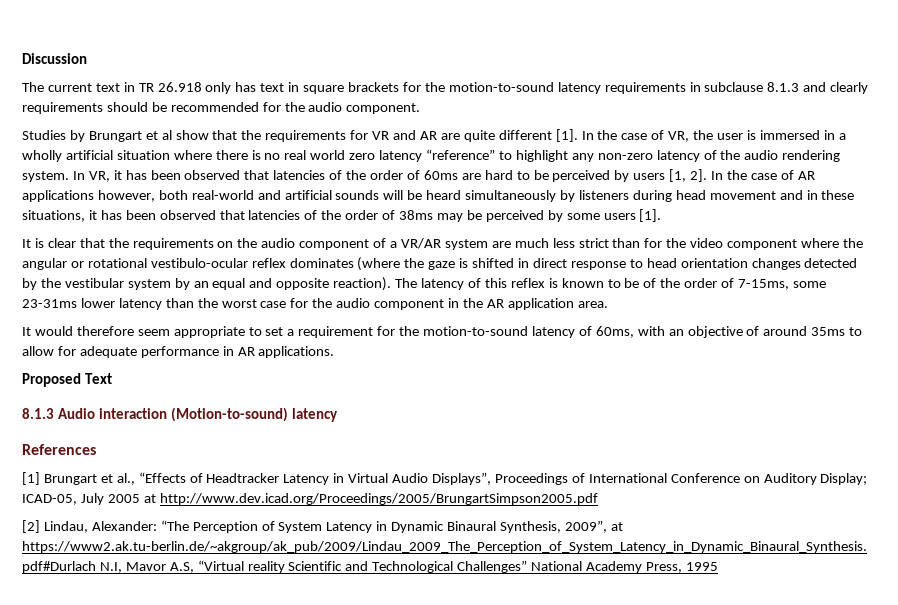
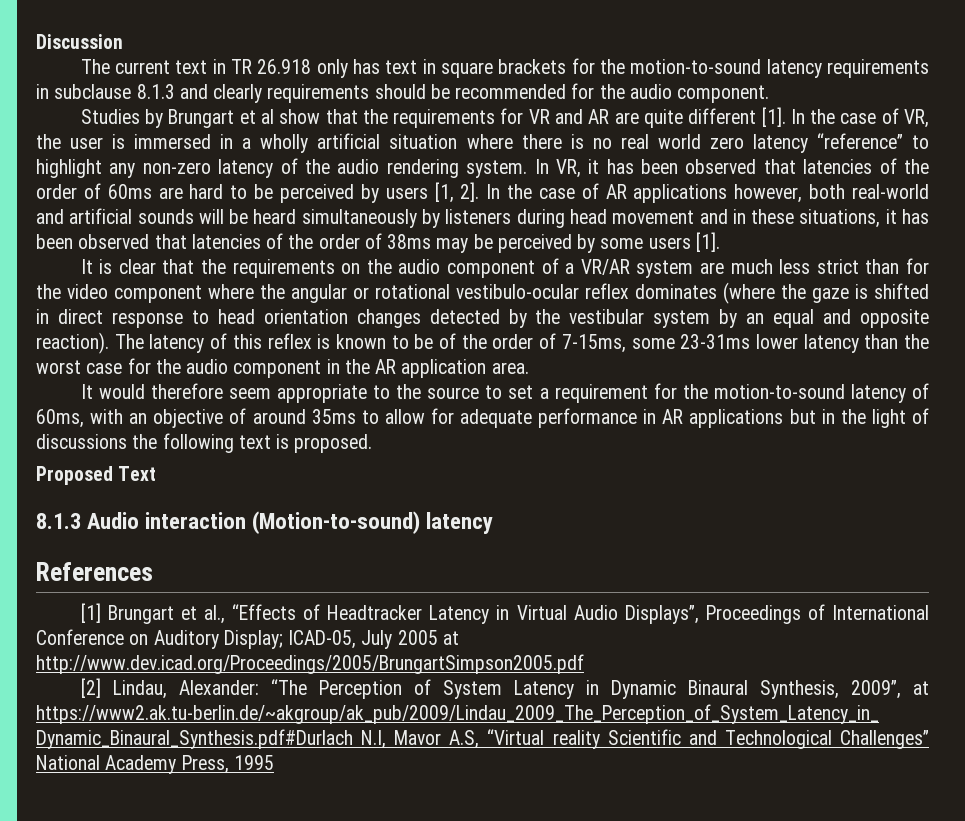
- It would therefore seem appropriate to set a requirement for the motion-to-sound latency of 60ms, with an objective of around 35ms to allow for adequate performance in AR applications.
+ It would therefore seem appropriate to the source to set a requirement for the motion-to-sound latency of 60ms, with an objective of around 35ms to allow for adequate performance in AR applications but in the light of discussions the following text is proposed.

